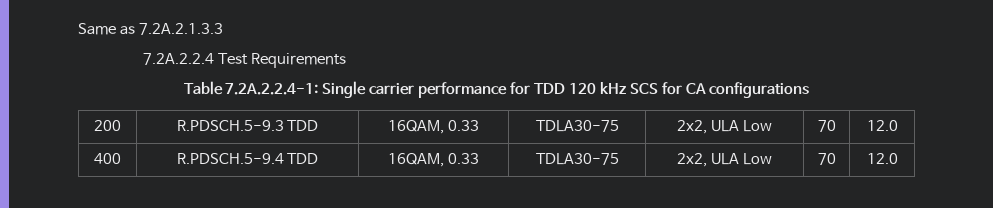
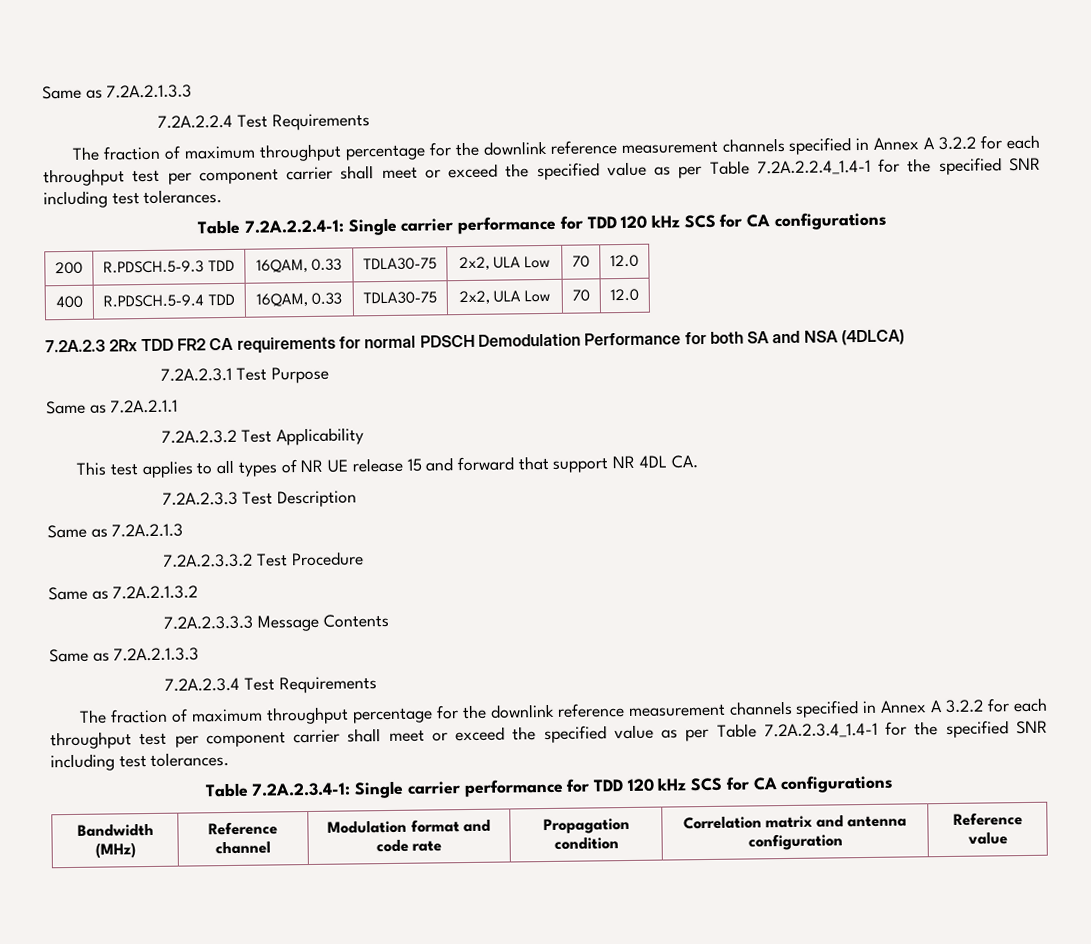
+ The fraction of maximum throughput percentage for the downlink reference measurement channels specified in Annex A 3.2.2 for each throughput test per component carrier shall meet or exceed the specified value as per Table 7.2A.2.2.4_1.4-1 for the specified SNR including test tolerances.
+ 7.2A.2.3 2Rx TDD FR2 CA requirements for normal PDSCH Demodulation Performance for both SA and NSA (4DLCA)
+ 7.2A.2.3.1 Test Purpose
+ Same as 7.2A.2.1.1
+ 7.2A.2.3.2 Test Applicability
+ This test applies to all types of NR UE release 15 and forward that support NR 4DL CA.
+ 7.2A.2.3.3 Test Description
+ Same as 7.2A.2.1.3
+ 7.2A.2.3.3.2 Test Procedure
+ Same as 7.2A.2.1.3.2
+ 7.2A.2.3.3.3 Message Contents
+ Same as 7.2A.2.1.3.3
+ 7.2A.2.3.4 Test Requirements
+ The fraction of maximum throughput percentage for the downlink reference measurement channels specified in Annex A 3.2.2 for each throughput test per component carrier shall meet or exceed the specified value as per Table 7.2A.2.3.4_1.4-1 for the specified SNR including test tolerances.
+ Table 7.2A.2.3.4-1: Single carrier performance for TDD 120 kHz SCS for CA configurations
+ Bandwidth (MHz) | Reference channel | Modulation format and code rate | Propagation condition | Correlation matrix and antenna configuration | Reference value

